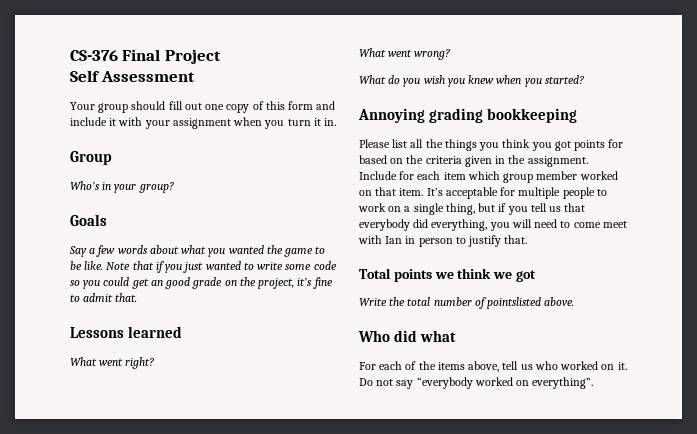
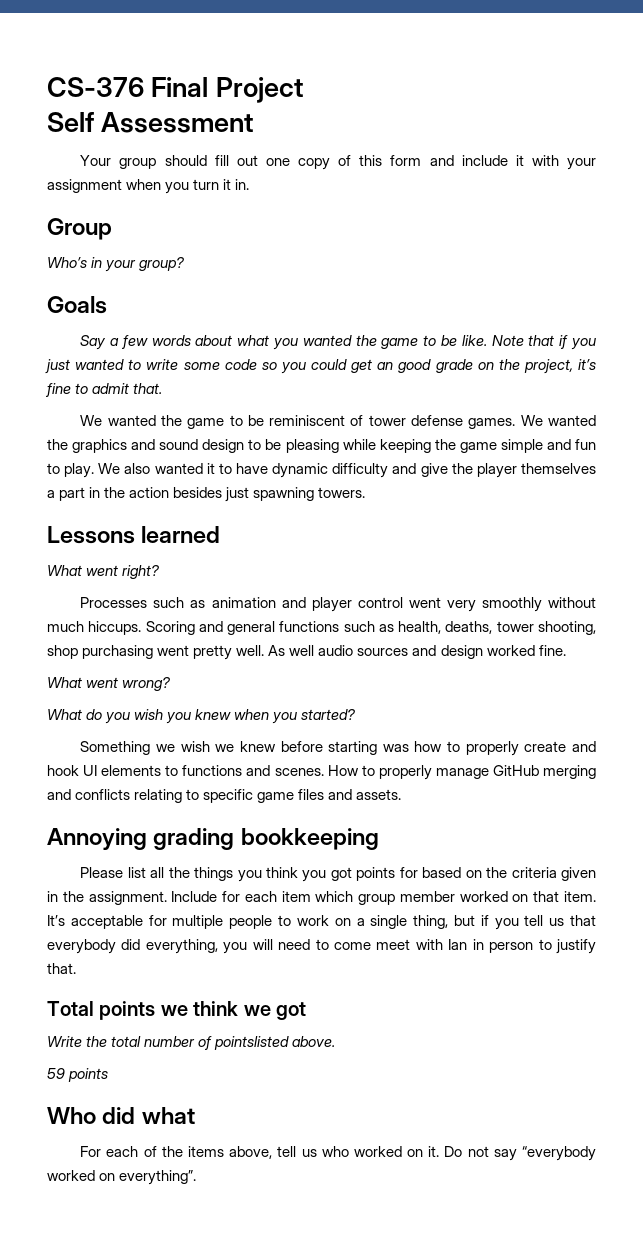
+ We wanted the game to be reminiscent of tower defense games. We wanted the graphics and sound design to be pleasing while keeping the game simple and fun to play. We also wanted it to have dynamic difficulty and give the player themselves a part in the action besides just spawning towers.
+ Processes such as animation and player control went very smoothly without much hiccups. Scoring and general functions such as health, deaths, tower shooting, shop purchasing went pretty well. As well audio sources and design worked fine.
+ Something we wish we knew before starting was how to properly create and hook UI elements to functions and scenes. How to properly manage GitHub merging and conflicts relating to specific game files and assets.
+ 59 points

